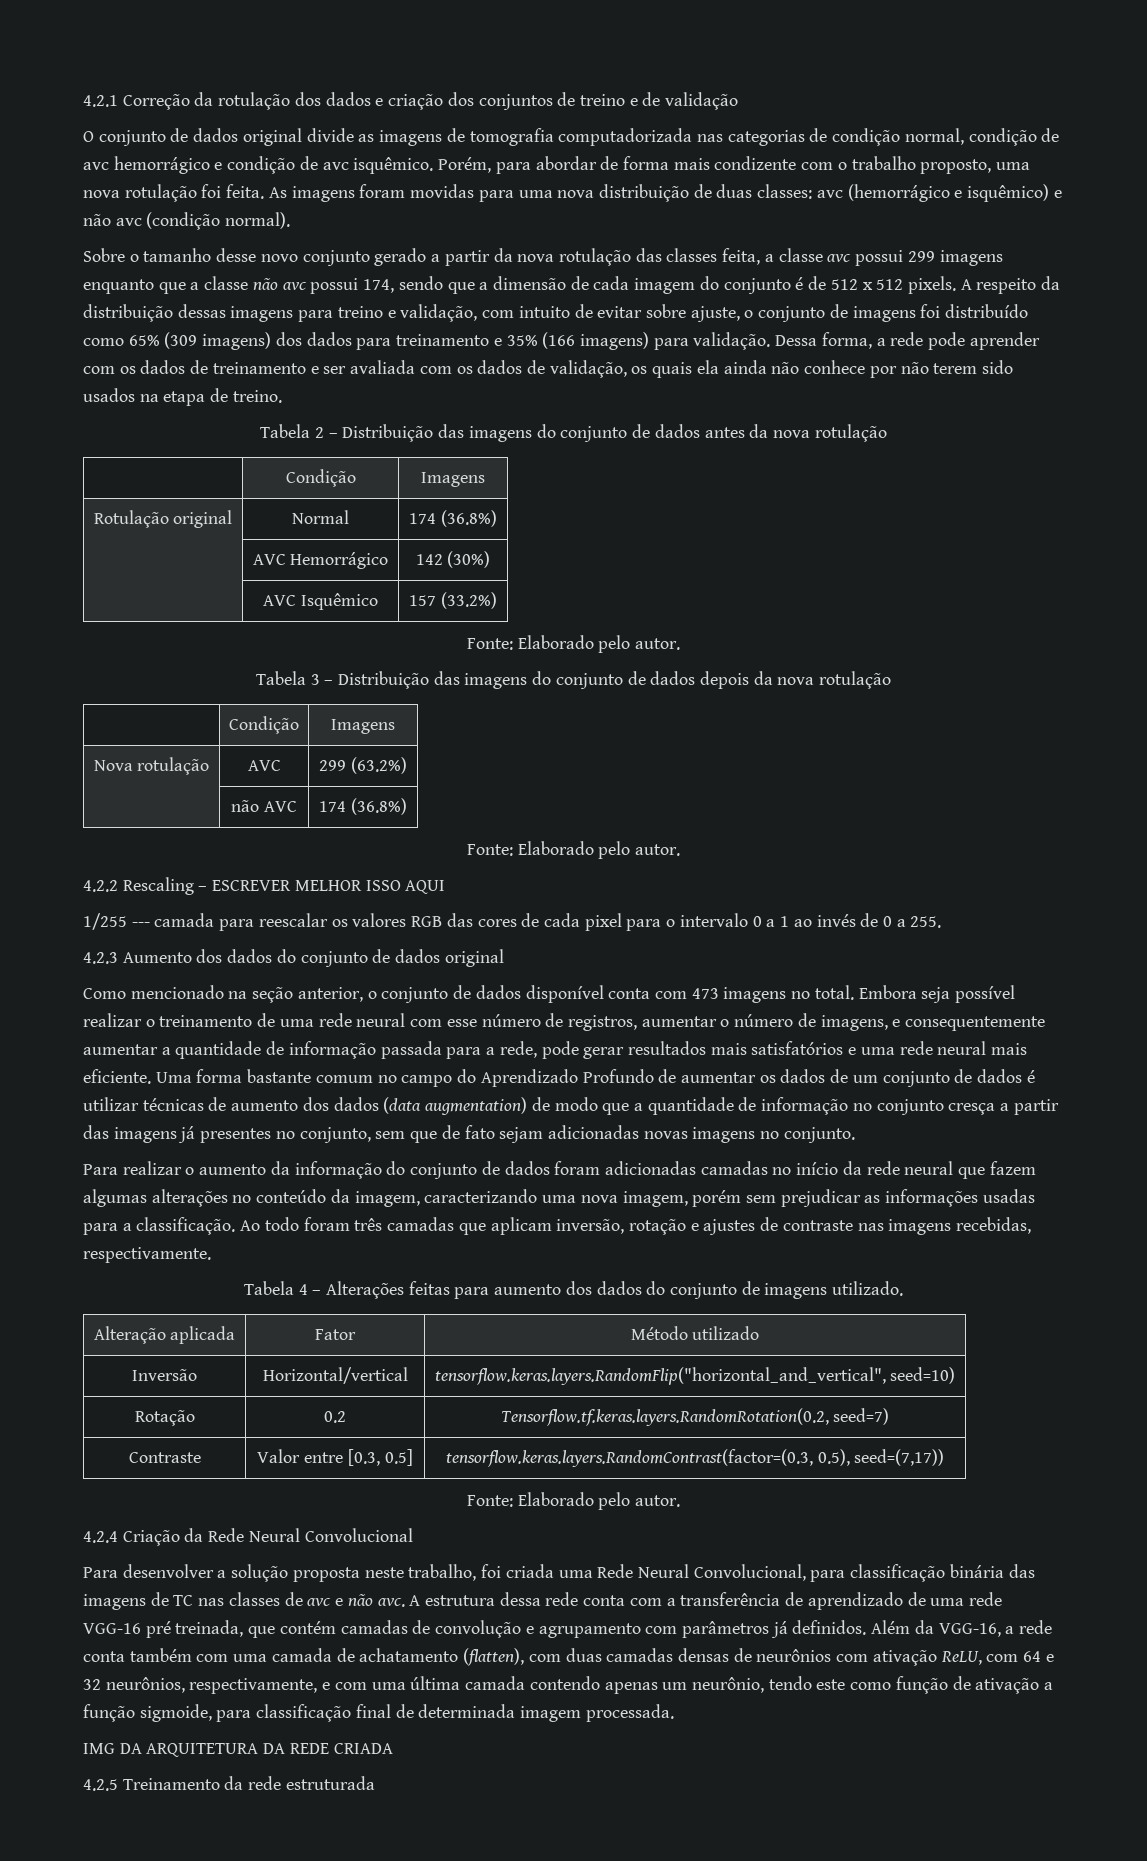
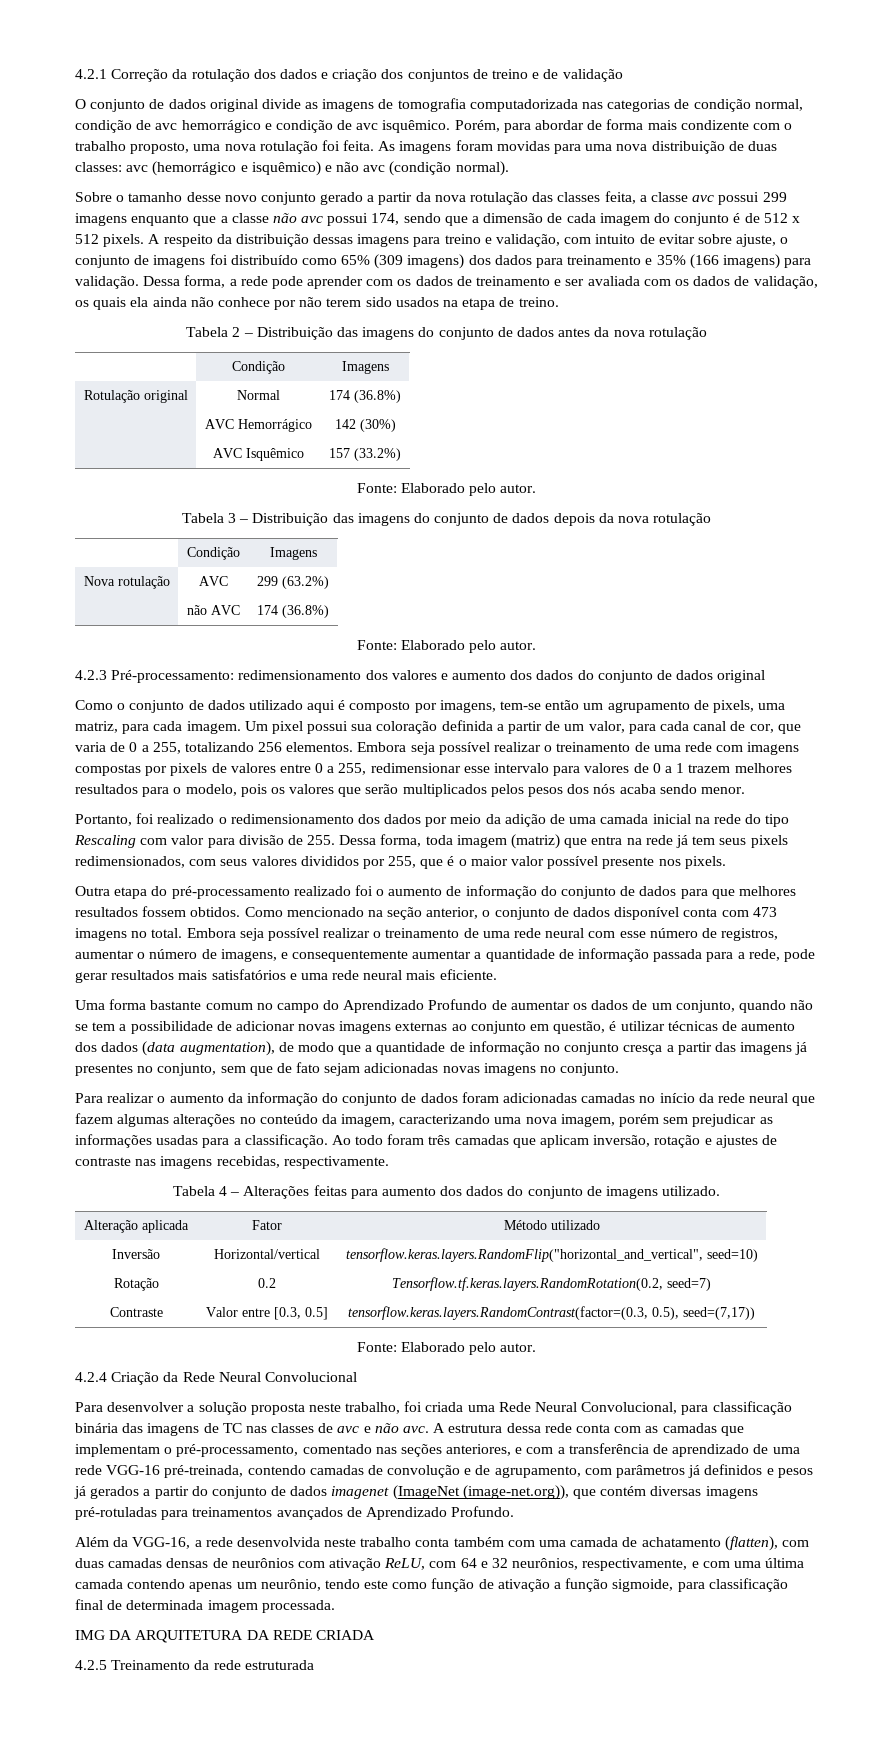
- 4.2.2 Rescaling – ESCREVER MELHOR ISSO AQUI
- 1/255 --- camada para reescalar os valores RGB das cores de cada pixel para o intervalo 0 a 1 ao invés de 0 a 255.
- 4.2.3 Aumento dos dados do conjunto de dados original
+ 4.2.3 Pré-processamento: redimensionamento dos valores e aumento dos dados do conjunto de dados original
- Como mencionado na seção anterior, o conjunto de dados disponível conta com 473 imagens no total.
+ Como o conjunto de dados utilizado aqui é composto por imagens, tem-se então um agrupamento de pixels, uma matriz, para cada imagem. Um pixel possui sua coloração definida a partir de um valor, para cada canal de cor, que varia de 0 a 255, totalizando 256 elementos. Embora seja possível realizar o treinamento de uma rede com imagens compostas por pixels de valores entre 0 a 255, redimensionar esse intervalo para valores de 0 a 1 trazem melhores resultados para o modelo, pois os valores que serão multiplicados pelos pesos dos nós acaba sendo menor.
+ Portanto, foi realizado o redimensionamento dos dados por meio da adição de uma camada inicial na rede do tipo Rescaling com valor para divisão de 255. Dessa forma, toda imagem (matriz) que entra na rede já tem seus pixels redimensionados, com seus valores divididos por 255, que é o maior valor possível presente nos pixels.
+ Outra etapa do pré-processamento realizado foi o aumento de informação do conjunto de dados para que melhores resultados fossem obtidos. Como mencionado na seção anterior, o conjunto de dados disponível conta com 473 imagens no total.
- Embora seja possível realizar o treinamento de uma rede neural com esse número de registros, aumentar o número de imagens, e consequentemente aumentar a quantidade de informação passada para a rede, pode gerar resultados mais satisfatórios e uma rede neural mais eficiente. Uma forma bastante comum no campo do Aprendizado Profundo de aumentar os dados de um conjunto de dados é utilizar técnicas de aumento dos dados (data augmentation) de modo que a quantidade de informação no conjunto cresça a partir das imagens já presentes no conjunto, sem que de fato sejam adicionadas novas imagens no conjunto.
+ Embora seja possível realizar o treinamento de uma rede neural com esse número de registros, aumentar o número de imagens, e consequentemente aumentar a quantidade de informação passada para a rede, pode gerar resultados mais satisfatórios e uma rede neural mais eficiente.
+ Uma forma bastante comum no campo do Aprendizado Profundo de aumentar os dados de um conjunto, quando não se tem a possibilidade de adicionar novas imagens externas ao conjunto em questão, é utilizar técnicas de aumento dos dados (data augmentation), de modo que a quantidade de informação no conjunto cresça a partir das imagens já presentes no conjunto, sem que de fato sejam adicionadas novas imagens no conjunto.
- A estrutura dessa rede conta com a transferência de aprendizado de uma rede VGG-16 pré treinada, que contém camadas de convolução e agrupamento com parâmetros já definidos. Além da VGG-16, a rede conta também com uma camada de achatamento (flatten), com duas camadas densas de neurônios com ativação ReLU, com 64 e 32 neurônios, respectivamente, e com uma última camada contendo apenas um neurônio, tendo este como função de ativação a função sigmoide, para classificação final de determinada imagem processada.
+ A estrutura dessa rede conta com as camadas que implementam o pré-processamento, comentado nas seções anteriores, e com a transferência de aprendizado de uma rede VGG-16 pré-treinada, contendo camadas de convolução e de agrupamento, com parâmetros já definidos e pesos já gerados a partir do conjunto de dados imagenet (ImageNet (image-net.org)), que contém diversas imagens pré-rotuladas para treinamentos avançados de Aprendizado Profundo.
+ Além da VGG-16, a rede desenvolvida neste trabalho conta também com uma camada de achatamento (flatten), com duas camadas densas de neurônios com ativação ReLU, com 64 e 32 neurônios, respectivamente, e com uma última camada contendo apenas um neurônio, tendo este como função de ativação a função sigmoide, para classificação final de determinada imagem processada.

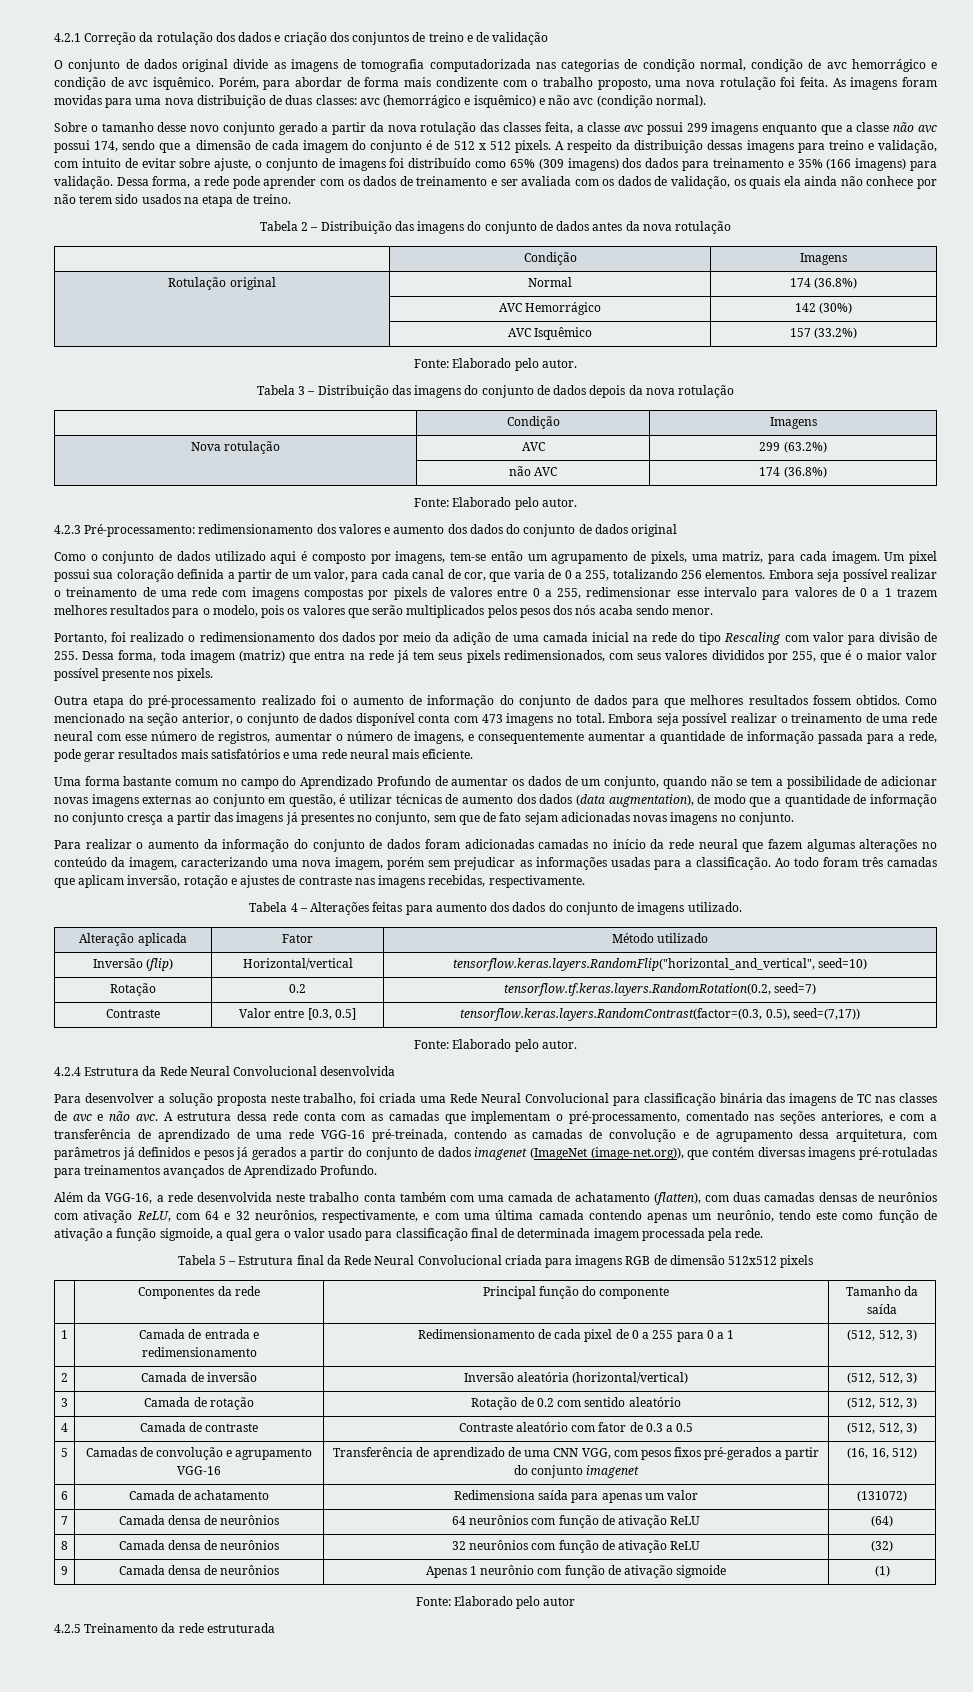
- Inversão | Horizontal/vertical | tensorflow.keras.layers.RandomFlip("horizontal_and_vertical", seed=10)
+ Inversão (flip) | Horizontal/vertical | tensorflow.keras.layers.RandomFlip("horizontal_and_vertical", seed=10)
- Rotação | 0.2 | Tensorflow.tf.keras.layers.RandomRotation(0.2, seed=7)
+ Rotação | 0.2 | tensorflow.tf.keras.layers.RandomRotation(0.2, seed=7)
- 4.2.4 Criação da Rede Neural Convolucional
+ 4.2.4 Estrutura da Rede Neural Convolucional desenvolvida
- Para desenvolver a solução proposta neste trabalho, foi criada uma Rede Neural Convolucional, para classificação binária das imagens de TC nas classes de avc e não avc.
+ Para desenvolver a solução proposta neste trabalho, foi criada uma Rede Neural Convolucional para classificação binária das imagens de TC nas classes de avc e não avc.
- A estrutura dessa rede conta com as camadas que implementam o pré-processamento, comentado nas seções anteriores, e com a transferência de aprendizado de uma rede VGG-16 pré-treinada, contendo camadas de convolução e de agrupamento, com parâmetros já definidos e pesos já gerados a partir do conjunto de dados imagenet (ImageNet (image-net.org)), que contém diversas imagens pré-rotuladas para treinamentos avançados de Aprendizado Profundo.
+ A estrutura dessa rede conta com as camadas que implementam o pré-processamento, comentado nas seções anteriores, e com a transferência de aprendizado de uma rede VGG-16 pré-treinada, contendo as camadas de convolução e de agrupamento dessa arquitetura, com parâmetros já definidos e pesos já gerados a partir do conjunto de dados imagenet (ImageNet (image-net.org)), que contém diversas imagens pré-rotuladas para treinamentos avançados de Aprendizado Profundo.
- Além da VGG-16, a rede desenvolvida neste trabalho conta também com uma camada de achatamento (flatten), com duas camadas densas de neurônios com ativação ReLU, com 64 e 32 neurônios, respectivamente, e com uma última camada contendo apenas um neurônio, tendo este como função de ativação a função sigmoide, para classificação final de determinada imagem processada.
- IMG DA ARQUITETURA DA REDE CRIADA
+ Além da VGG-16, a rede desenvolvida neste trabalho conta também com uma camada de achatamento (flatten), com duas camadas densas de neurônios com ativação ReLU, com 64 e 32 neurônios, respectivamente, e com uma última camada contendo apenas um neurônio, tendo este como função de ativação a função sigmoide, a qual gera o valor usado para classificação final de determinada imagem processada pela rede.
+ Tabela 5 – Estrutura final da Rede Neural Convolucional criada para imagens RGB de dimensão 512x512 pixels
+ | Componentes da rede | Principal função do componente | Tamanho da saída
+ 1 | Camada de entrada e redimensionamento | Redimensionamento de cada pixel de 0 a 255 para 0 a 1 | (512, 512, 3)
+ 2 | Camada de inversão | Inversão aleatória (horizontal/vertical) | (512, 512, 3)
+ 3 | Camada de rotação | Rotação de 0.2 com sentido aleatório | (512, 512, 3)
+ 4 | Camada de contraste | Contraste aleatório com fator de 0.3 a 0.5 | (512, 512, 3)
+ 5 | Camadas de convolução e agrupamento VGG-16 | Transferência de aprendizado de uma CNN VGG, com pesos fixos pré-gerados a partir do conjunto imagenet | (16, 16, 512)
+ 6 | Camada de achatamento | Redimensiona saída para apenas um valor | (131072)
+ 7 | Camada densa de neurônios | 64 neurônios com função de ativação ReLU | (64)
+ 8 | Camada densa de neurônios | 32 neurônios com função de ativação ReLU | (32)
+ 9 | Camada densa de neurônios | Apenas 1 neurônio com função de ativação sigmoide | (1)
+ Fonte: Elaborado pelo autor

